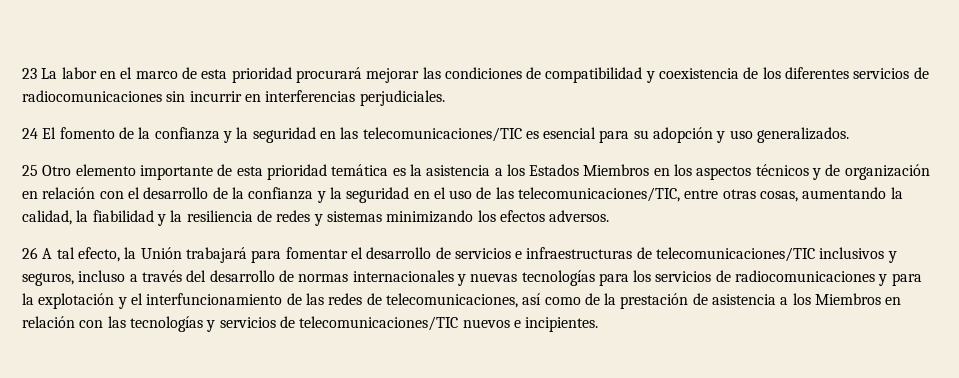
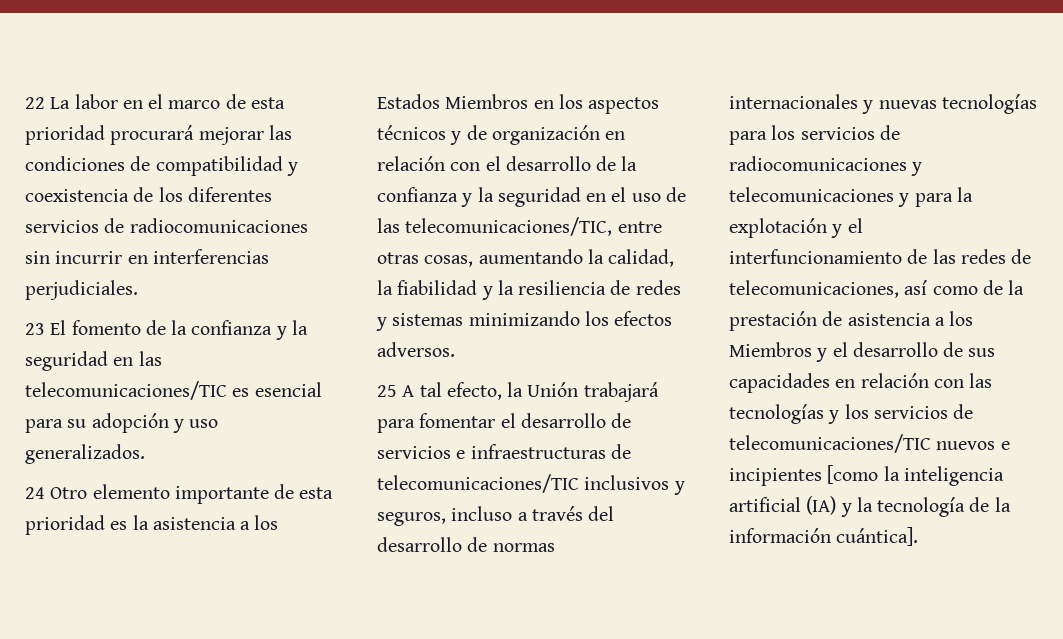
- 23 La labor en el marco de esta prioridad procurará mejorar las condiciones de compatibilidad y coexistencia de los diferentes servicios de radiocomunicaciones sin incurrir en interferencias perjudiciales.
+ 22 La labor en el marco de esta prioridad procurará mejorar las condiciones de compatibilidad y coexistencia de los diferentes servicios de radiocomunicaciones sin incurrir en interferencias perjudiciales.
- 24 El fomento de la confianza y la seguridad en las telecomunicaciones/TIC es esencial para su adopción y uso generalizados.
+ 23 El fomento de la confianza y la seguridad en las telecomunicaciones/TIC es esencial para su adopción y uso generalizados.
- 25 Otro elemento importante de esta prioridad temática es la asistencia a los Estados Miembros en los aspectos técnicos y de organización en relación con el desarrollo de la confianza y la seguridad en el uso de las telecomunicaciones/TIC, entre otras cosas, aumentando la calidad, la fiabilidad y la resiliencia de redes y sistemas minimizando los efectos adversos.
+ 24 Otro elemento importante de esta prioridad es la asistencia a los Estados Miembros en los aspectos técnicos y de organización en relación con el desarrollo de la confianza y la seguridad en el uso de las telecomunicaciones/TIC, entre otras cosas, aumentando la calidad, la fiabilidad y la resiliencia de redes y sistemas minimizando los efectos adversos.
- 26 A tal efecto, la Unión trabajará para fomentar el desarrollo de servicios e infraestructuras de telecomunicaciones/TIC inclusivos y seguros, incluso a través del desarrollo de normas internacionales y nuevas tecnologías para los servicios de radiocomunicaciones y para la explotación y el interfuncionamiento de las redes de telecomunicaciones, así como de la prestación de asistencia a los Miembros en relación con las tecnologías y servicios de telecomunicaciones/TIC nuevos e incipientes.
+ 25 A tal efecto, la Unión trabajará para fomentar el desarrollo de servicios e infraestructuras de telecomunicaciones/TIC inclusivos y seguros, incluso a través del desarrollo de normas internacionales y nuevas tecnologías para los servicios de radiocomunicaciones y telecomunicaciones y para la explotación y el interfuncionamiento de las redes de telecomunicaciones, así como de la prestación de asistencia a los Miembros y el desarrollo de sus capacidades en relación con las tecnologías y los servicios de telecomunicaciones/TIC nuevos e incipientes [como la inteligencia artificial (IA) y la tecnología de la información cuántica].

